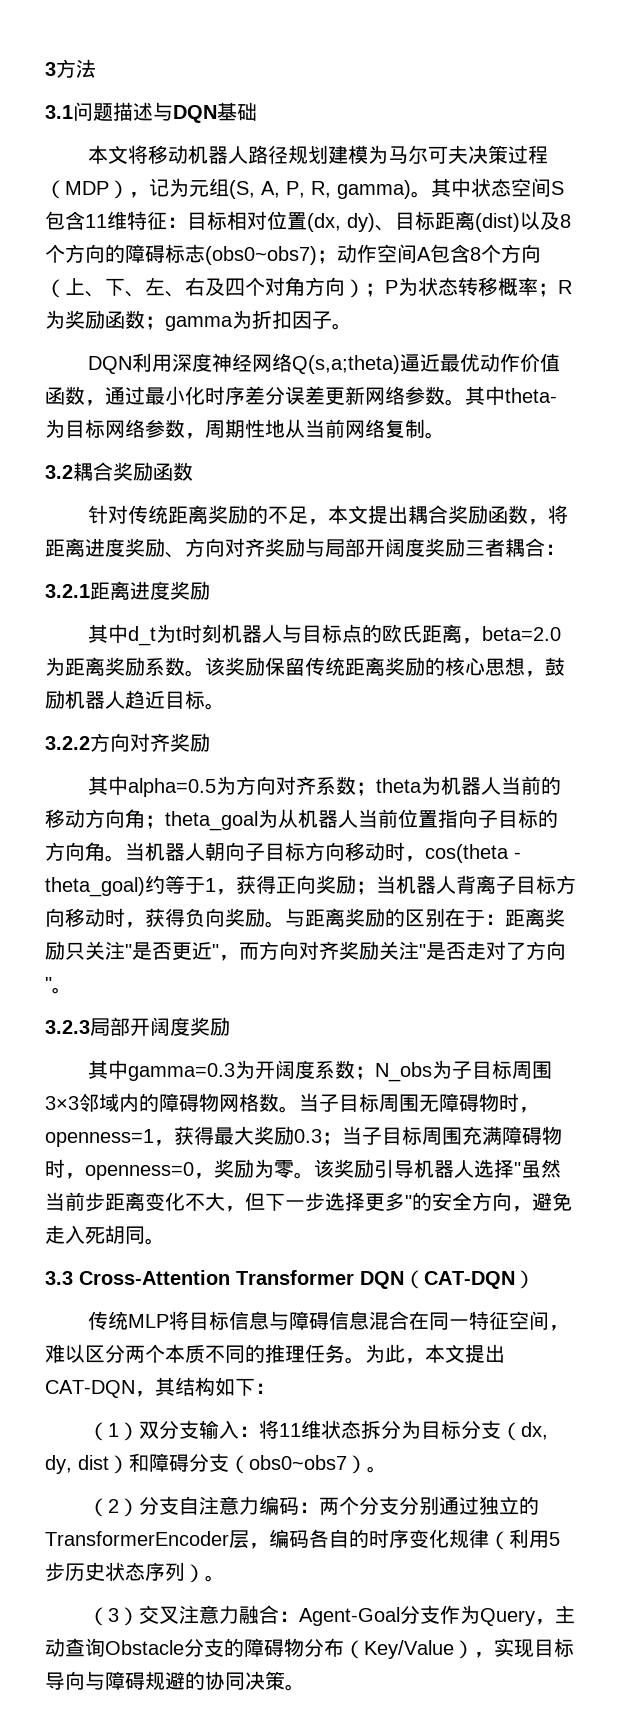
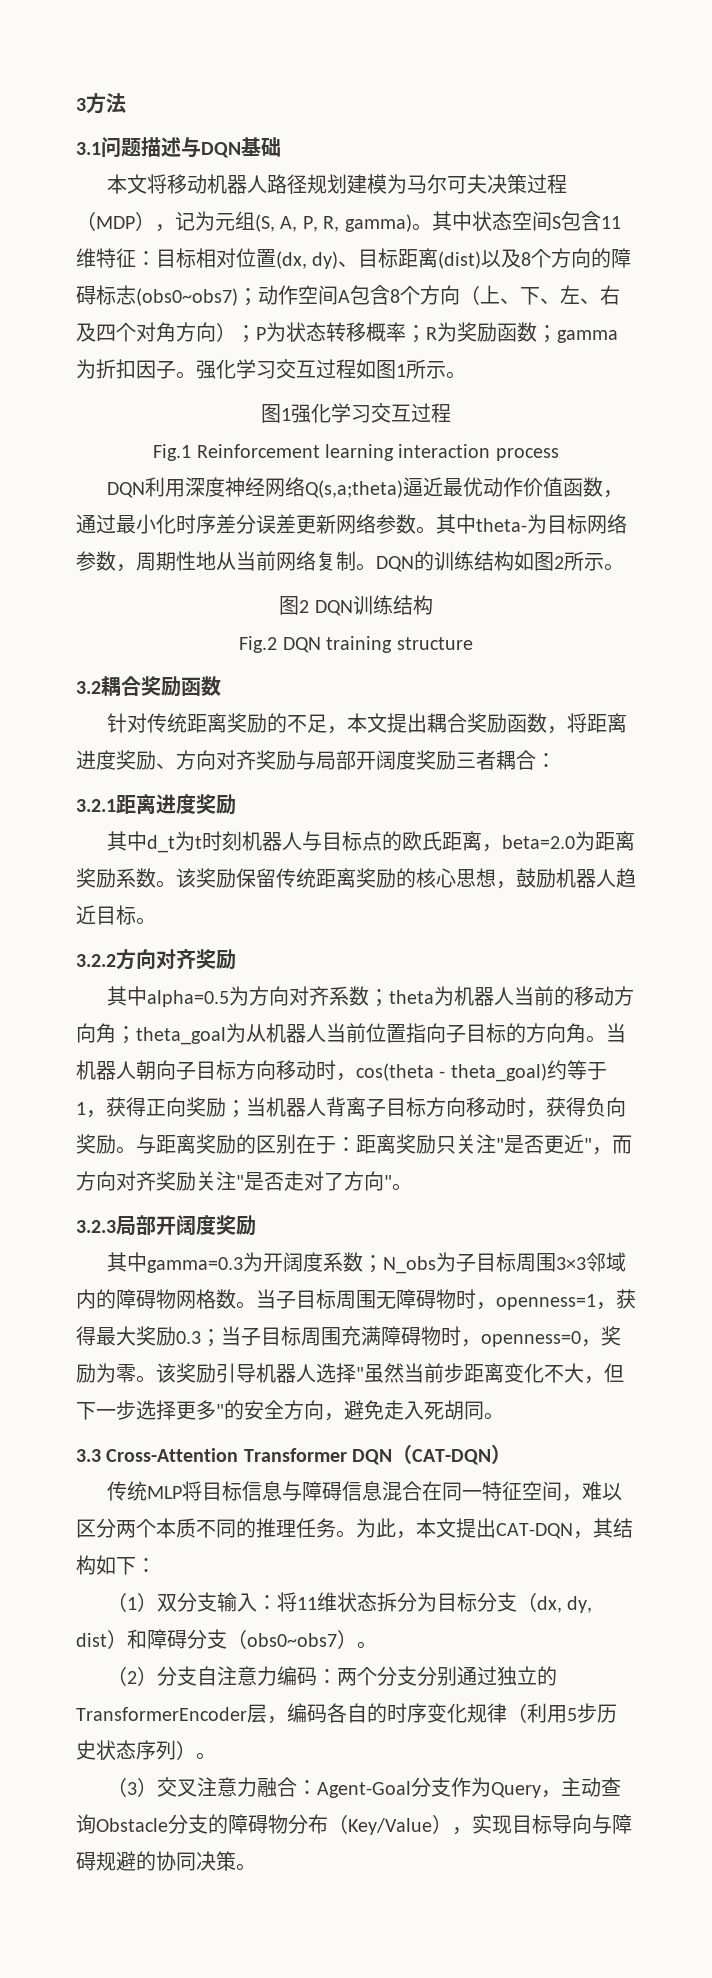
+ 强化学习交互过程如图1所示。
+ 图1强化学习交互过程
+ Fig.1 Reinforcement learning interaction process
+ DQN的训练结构如图2所示。
+ 图2 DQN训练结构
+ Fig.2 DQN training structure

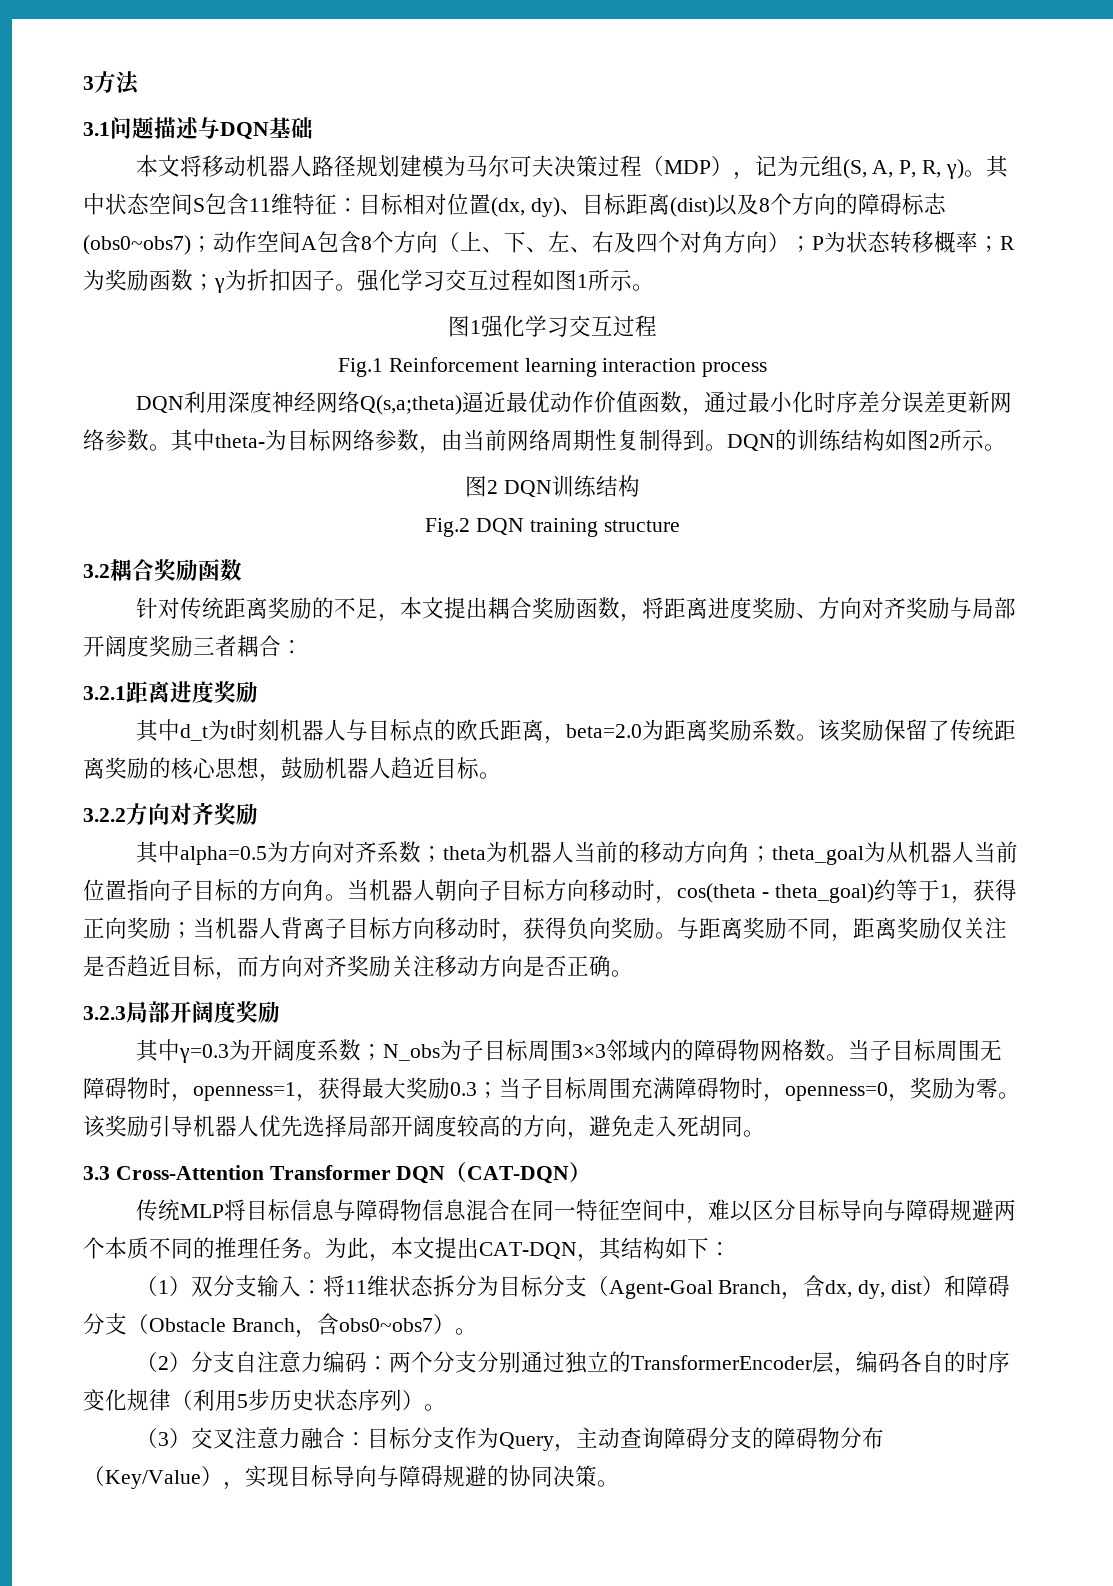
- 本文将移动机器人路径规划建模为马尔可夫决策过程（MDP），记为元组(S, A, P, R, gamma)。
+ 本文将移动机器人路径规划建模为马尔可夫决策过程（MDP），记为元组(S, A, P, R, γ)。
- 其中状态空间S包含11维特征：目标相对位置(dx, dy)、目标距离(dist)以及8个方向的障碍标志(obs0~obs7)；动作空间A包含8个方向（上、下、左、右及四个对角方向）；P为状态转移概率；R为奖励函数；gamma为折扣因子。
+ 其中状态空间S包含11维特征：目标相对位置(dx, dy)、目标距离(dist)以及8个方向的障碍标志(obs0~obs7)；动作空间A包含8个方向（上、下、左、右及四个对角方向）；P为状态转移概率；R为奖励函数；γ为折扣因子。
- 其中theta-为目标网络参数，周期性地从当前网络复制。
+ 其中theta-为目标网络参数，由当前网络周期性复制得到。
- 该奖励保留传统距离奖励的核心思想，鼓励机器人趋近目标。
+ 该奖励保留了传统距离奖励的核心思想，鼓励机器人趋近目标。
- 与距离奖励的区别在于：距离奖励只关注"是否更近"，而方向对齐奖励关注"是否走对了方向"。
+ 与距离奖励不同，距离奖励仅关注是否趋近目标，而方向对齐奖励关注移动方向是否正确。
- 其中gamma=0.3为开阔度系数；N_obs为子目标周围3×3邻域内的障碍物网格数。
+ 其中γ=0.3为开阔度系数；N_obs为子目标周围3×3邻域内的障碍物网格数。
- 该奖励引导机器人选择"虽然当前步距离变化不大，但下一步选择更多"的安全方向，避免走入死胡同。
+ 该奖励引导机器人优先选择局部开阔度较高的方向，避免走入死胡同。
- 传统MLP将目标信息与障碍信息混合在同一特征空间，难以区分两个本质不同的推理任务。
+ 传统MLP将目标信息与障碍物信息混合在同一特征空间中，难以区分目标导向与障碍规避两个本质不同的推理任务。
- （1）双分支输入：将11维状态拆分为目标分支（dx, dy, dist）和障碍分支（obs0~obs7）。
+ （1）双分支输入：将11维状态拆分为目标分支（Agent-Goal Branch，含dx, dy, dist）和障碍分支（Obstacle Branch，含obs0~obs7）。
- （3）交叉注意力融合：Agent-Goal分支作为Query，主动查询Obstacle分支的障碍物分布（Key/Value），实现目标导向与障碍规避的协同决策。
+ （3）交叉注意力融合：目标分支作为Query，主动查询障碍分支的障碍物分布（Key/Value），实现目标导向与障碍规避的协同决策。

